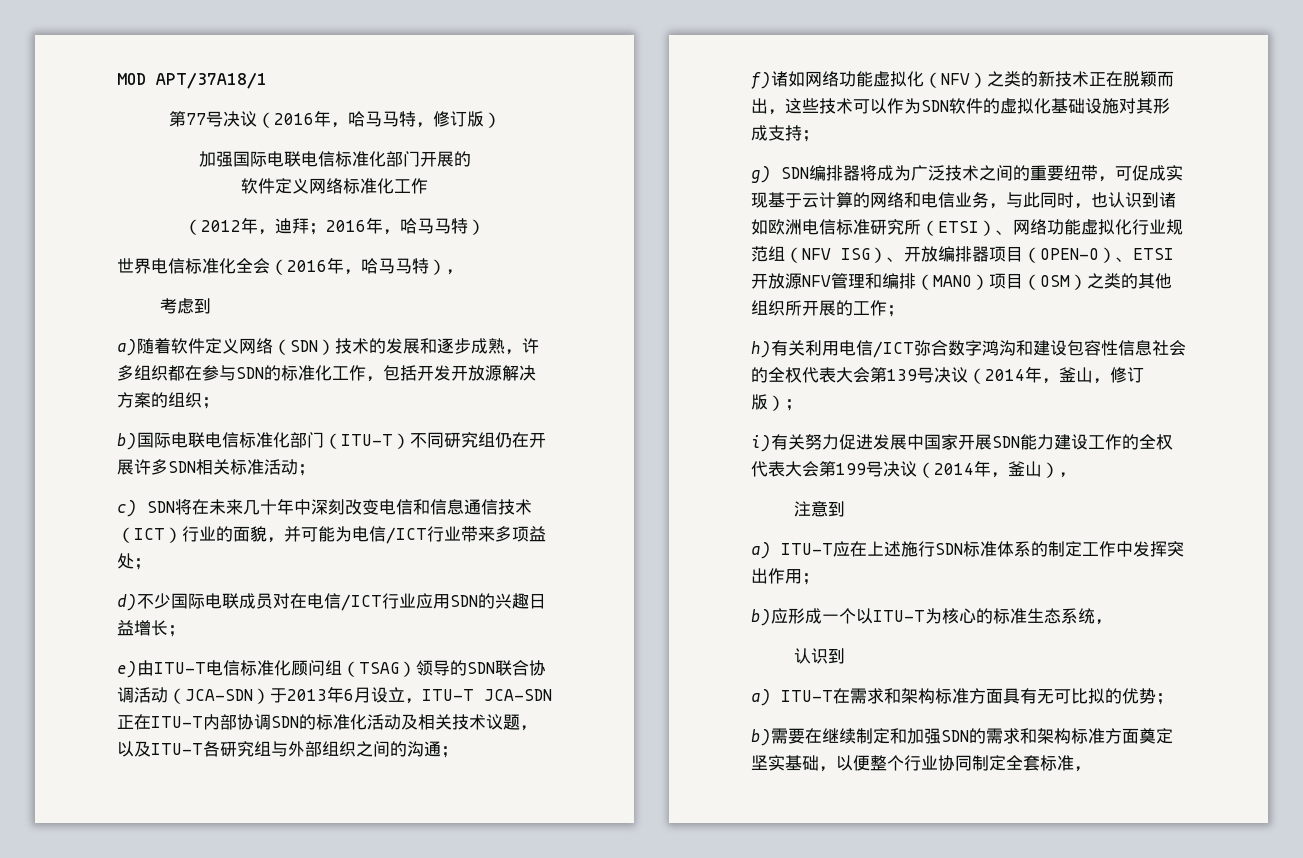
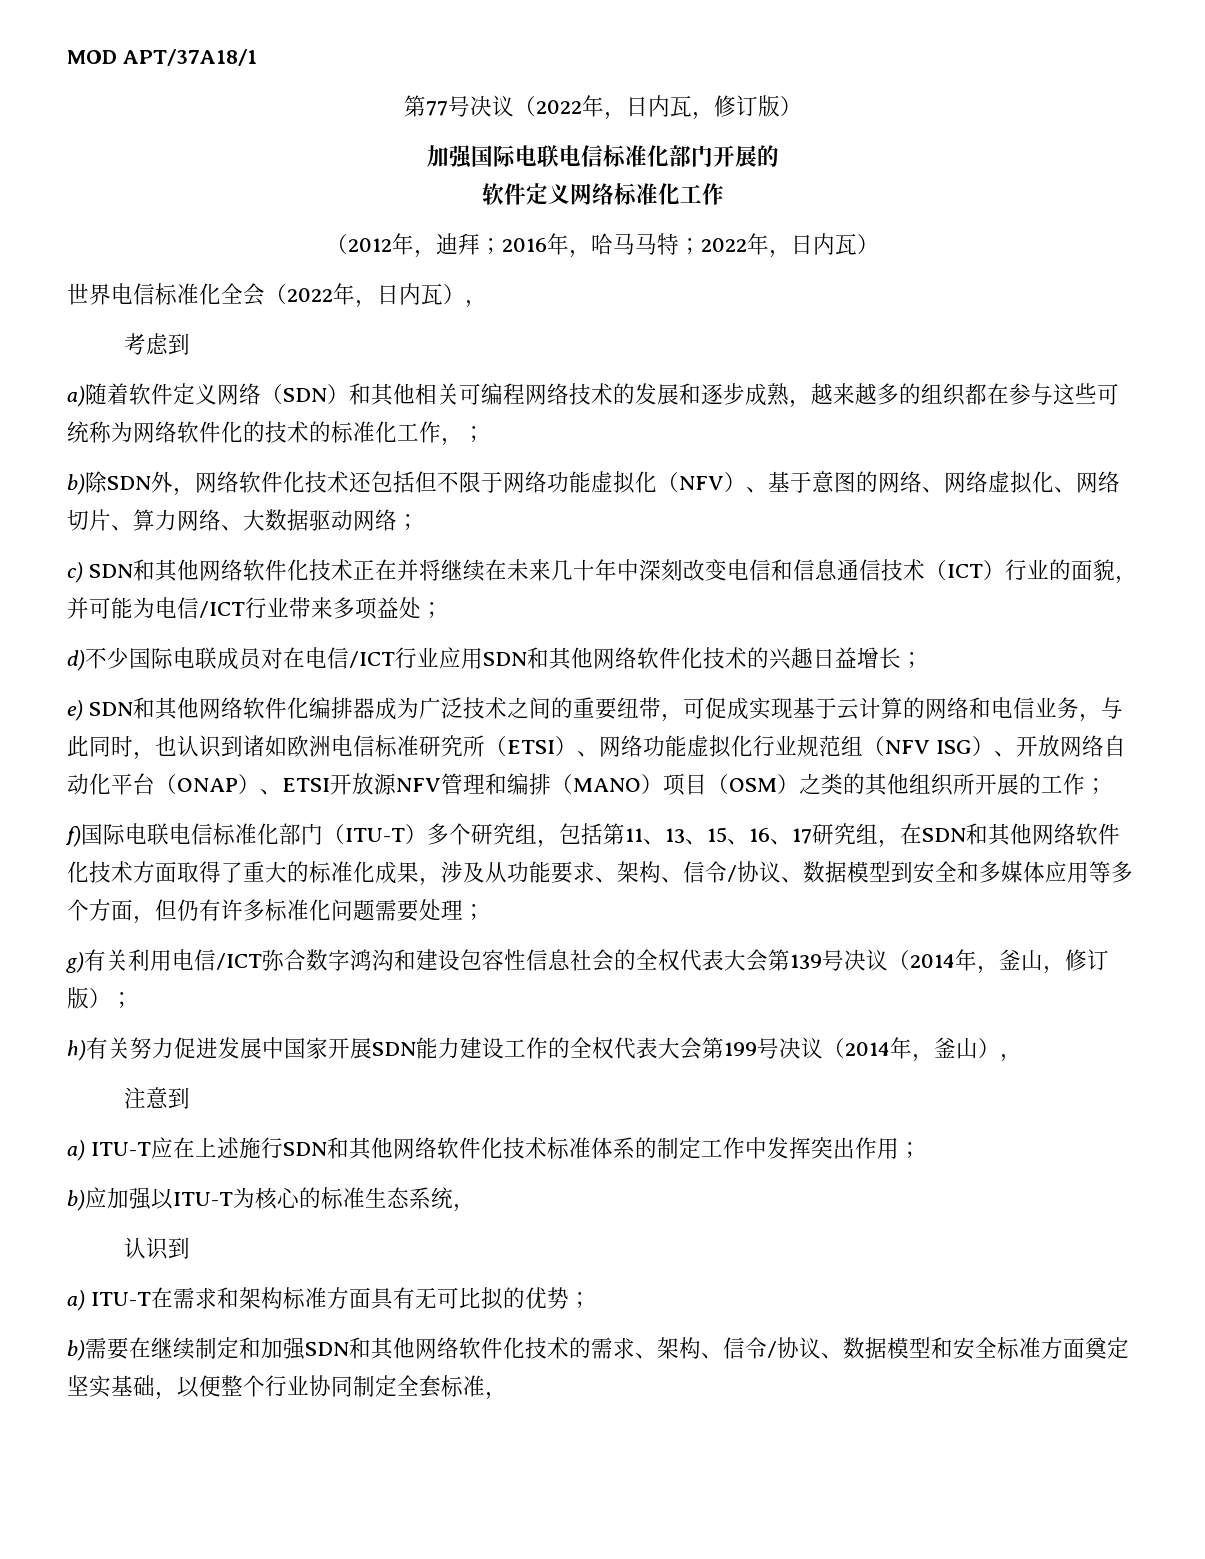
- 第77号决议（2016年，哈马马特，修订版）
+ 第77号决议（2022年，日内瓦，修订版）
- （2012年，迪拜；2016年，哈马马特）
+ （2012年，迪拜；2016年，哈马马特；2022年，日内瓦）
- 世界电信标准化全会（2016年，哈马马特），
+ 世界电信标准化全会（2022年，日内瓦），
- a)随着软件定义网络（SDN）技术的发展和逐步成熟，许多组织都在参与SDN的标准化工作，包括开发开放源解决方案的组织；
- b)国际电联电信标准化部门（ITU-T）不同研究组仍在开展许多SDN相关标准活动；
- c) SDN将在未来几十年中深刻改变电信和信息通信技术（ICT）行业的面貌，并可能为电信/ICT行业带来多项益处；
+ a)随着软件定义网络（SDN）和其他相关可编程网络技术的发展和逐步成熟，越来越多的组织都在参与这些可统称为网络软件化的技术的标准化工作，；
+ b)除SDN外，网络软件化技术还包括但不限于网络功能虚拟化（NFV）、基于意图的网络、网络虚拟化、网络切片、算力网络、大数据驱动网络；
+ c) SDN和其他网络软件化技术正在并将继续在未来几十年中深刻改变电信和信息通信技术（ICT）行业的面貌，并可能为电信/ICT行业带来多项益处；
- d)不少国际电联成员对在电信/ICT行业应用SDN的兴趣日益增长；
+ d)不少国际电联成员对在电信/ICT行业应用SDN和其他网络软件化技术的兴趣日益增长；
- e)由ITU-T电信标准化顾问组（TSAG）领导的SDN联合协调活动（JCA-SDN）于2013年6月设立，ITU-T JCA-SDN正在ITU-T内部协调SDN的标准化活动及相关技术议题，以及ITU-T各研究组与外部组织之间的沟通；
- f)诸如网络功能虚拟化（NFV）之类的新技术正在脱颖而出，这些技术可以作为SDN软件的虚拟化基础设施对其形成支持；
- g) SDN编排器将成为广泛技术之间的重要纽带，可促成实现基于云计算的网络和电信业务，与此同时，也认识到诸如欧洲电信标准研究所（ETSI）、网络功能虚拟化行业规范组（NFV ISG）、开放编排器项目（OPEN-O）、ETSI开放源NFV管理和编排（MANO）项目（OSM）之类的其他组织所开展的工作；
+ e) SDN和其他网络软件化编排器成为广泛技术之间的重要纽带，可促成实现基于云计算的网络和电信业务，与此同时，也认识到诸如欧洲电信标准研究所（ETSI）、网络功能虚拟化行业规范组（NFV ISG）、开放网络自动化平台（ONAP）、ETSI开放源NFV管理和编排（MANO）项目（OSM）之类的其他组织所开展的工作；
- h)有关利用电信/ICT弥合数字鸿沟和建设包容性信息社会的全权代表大会第139号决议（2014年，釜山，修订版）；
+ f)国际电联电信标准化部门（ITU-T）多个研究组，包括第11、13、15、16、17研究组，在SDN和其他网络软件化技术方面取得了重大的标准化成果，涉及从功能要求、架构、信令/协议、数据模型到安全和多媒体应用等多个方面，但仍有许多标准化问题需要处理；
+ g)有关利用电信/ICT弥合数字鸿沟和建设包容性信息社会的全权代表大会第139号决议（2014年，釜山，修订版）；
- i)有关努力促进发展中国家开展SDN能力建设工作的全权代表大会第199号决议（2014年，釜山），
+ h)有关努力促进发展中国家开展SDN能力建设工作的全权代表大会第199号决议（2014年，釜山），
- a) ITU-T应在上述施行SDN标准体系的制定工作中发挥突出作用；
+ a) ITU-T应在上述施行SDN和其他网络软件化技术标准体系的制定工作中发挥突出作用；
- b)应形成一个以ITU-T为核心的标准生态系统，
+ b)应加强以ITU-T为核心的标准生态系统，
- b)需要在继续制定和加强SDN的需求和架构标准方面奠定坚实基础，以便整个行业协同制定全套标准，
+ b)需要在继续制定和加强SDN和其他网络软件化技术的需求、架构、信令/协议、数据模型和安全标准方面奠定坚实基础，以便整个行业协同制定全套标准，

